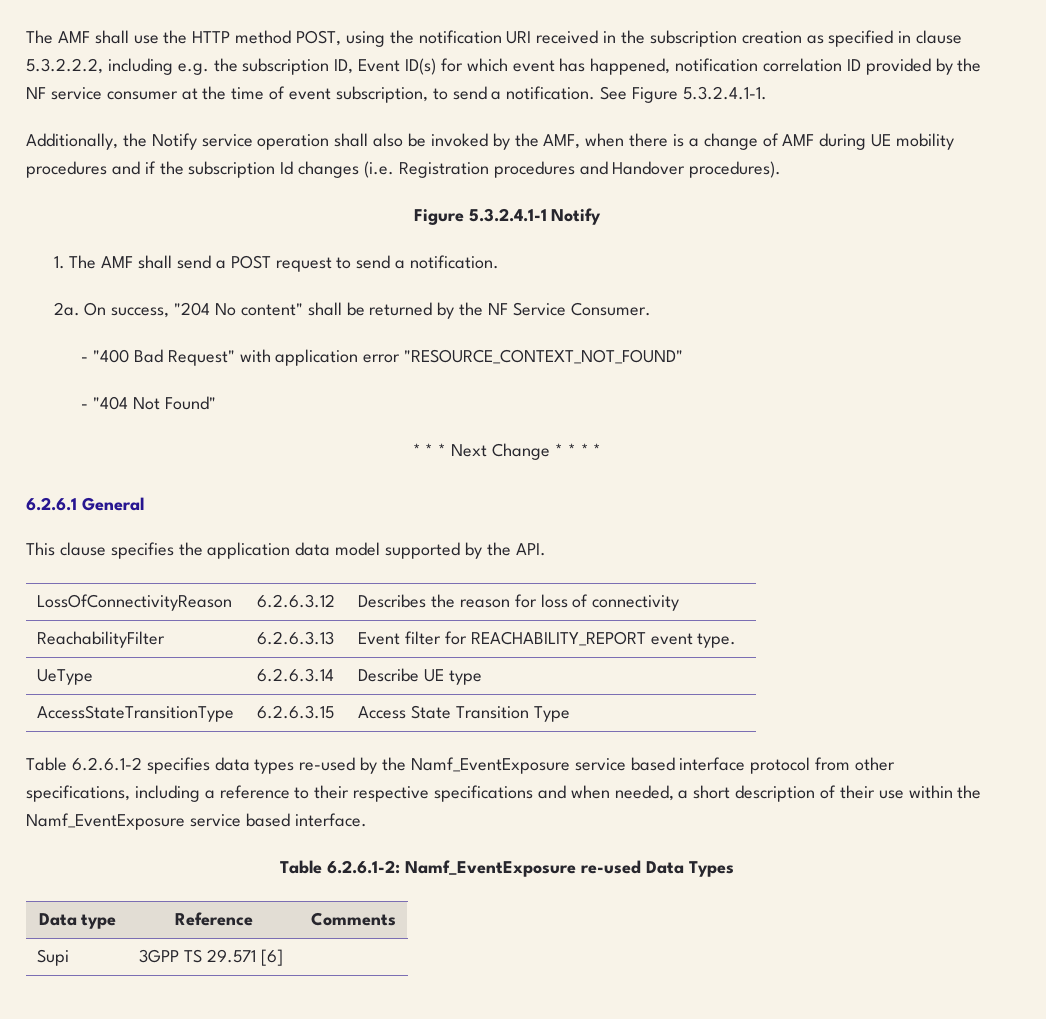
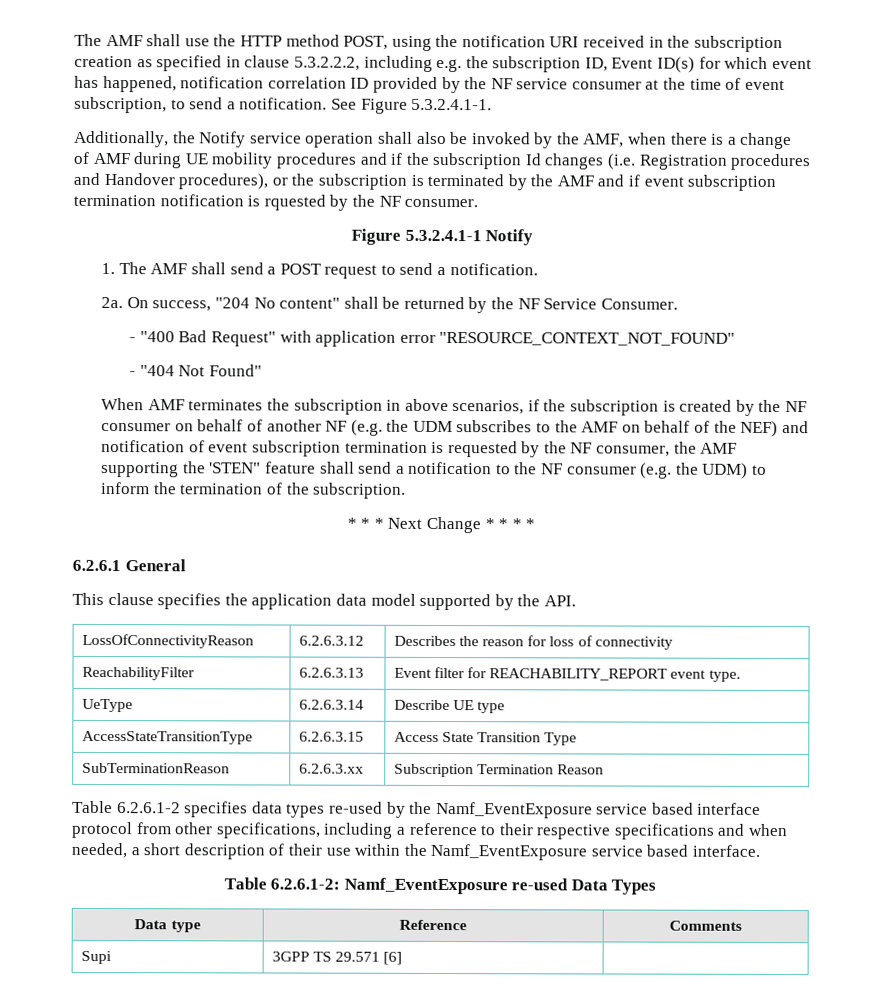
- Additionally, the Notify service operation shall also be invoked by the AMF, when there is a change of AMF during UE mobility procedures and if the subscription Id changes (i.e. Registration procedures and Handover procedures).
+ Additionally, the Notify service operation shall also be invoked by the AMF, when there is a change of AMF during UE mobility procedures and if the subscription Id changes (i.e. Registration procedures and Handover procedures), or the subscription is terminated by the AMF and if event subscription termination notification is rquested by the NF consumer.
+ When AMF terminates the subscription in above scenarios, if the subscription is created by the NF consumer on behalf of another NF (e.g. the UDM subscribes to the AMF on behalf of the NEF) and notification of event subscription termination is requested by the NF consumer, the AMF supporting the 'STEN" feature shall send a notification to the NF consumer (e.g. the UDM) to inform the termination of the subscription.
+ SubTerminationReason | 6.2.6.3.xx | Subscription Termination Reason

